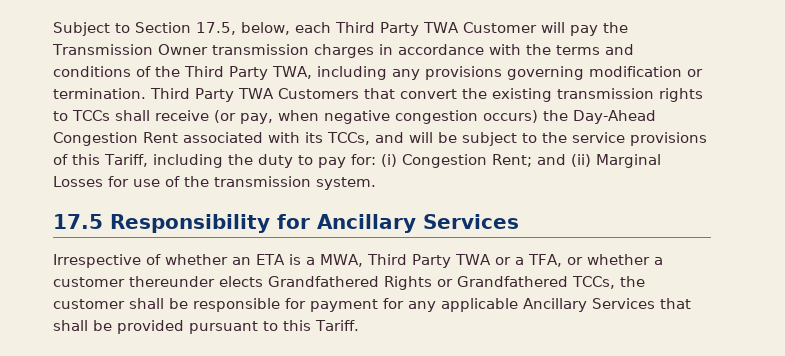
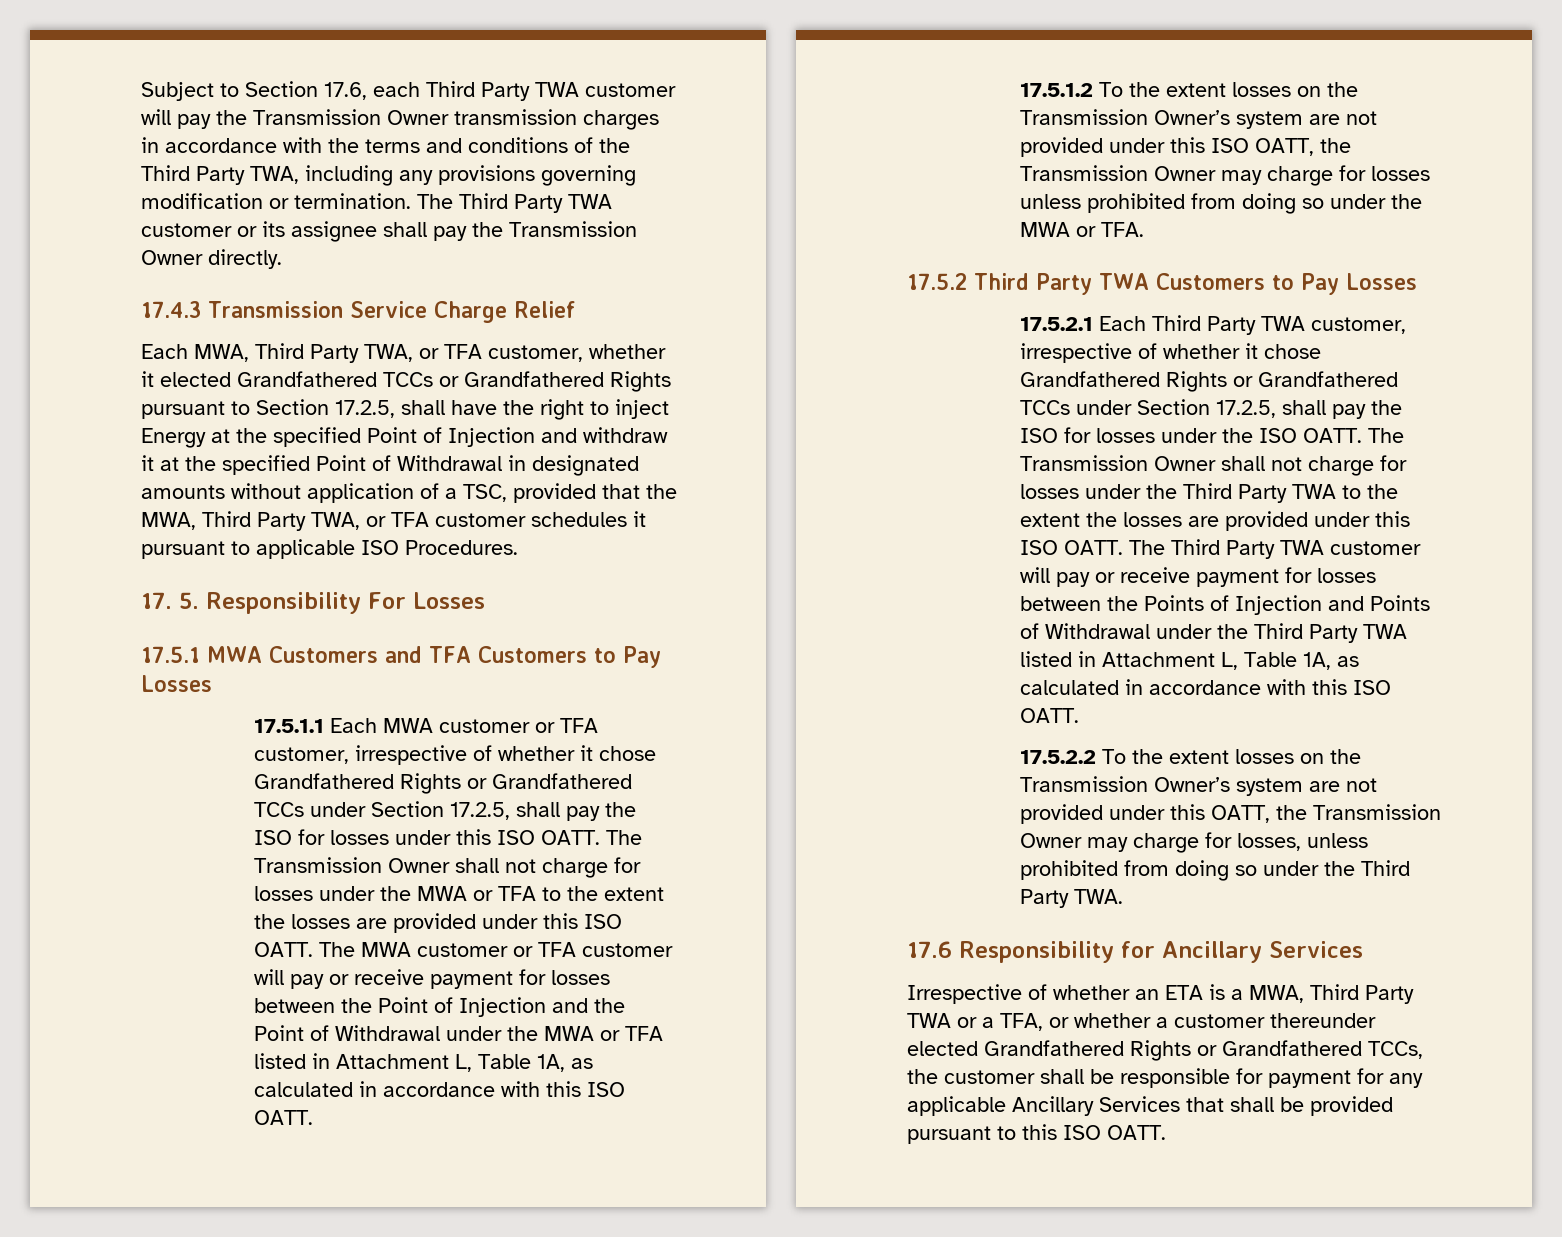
- Subject to Section 17.5, below, each Third Party TWA Customer will pay the Transmission Owner transmission charges in accordance with the terms and conditions of the Third Party TWA, including any provisions governing modification or termination.
+ Subject to Section 17.6, each Third Party TWA customer will pay the Transmission Owner transmission charges in accordance with the terms and conditions of the Third Party TWA, including any provisions governing modification or termination.
- Third Party TWA Customers that convert the existing transmission rights to TCCs shall receive (or pay, when negative congestion occurs) the Day-Ahead Congestion Rent associated with its TCCs, and will be subject to the service provisions of this Tariff, including the duty to pay for: (i) Congestion Rent; and (ii) Marginal Losses for use of the transmission system.
- 17.5 Responsibility for Ancillary Services
+ The Third Party TWA customer or its assignee shall pay the Transmission Owner directly.
+ 17.4.3 Transmission Service Charge Relief
+ Each MWA, Third Party TWA, or TFA customer, whether it elected Grandfathered TCCs or Grandfathered Rights pursuant to Section 17.2.5, shall have the right to inject Energy at the specified Point of Injection and withdraw it at the specified Point of Withdrawal in designated amounts without application of a TSC, provided that the MWA, Third Party TWA, or TFA customer schedules it pursuant to applicable ISO Procedures.
+ 17. 5. Responsibility For Losses
+ 17.5.1 MWA Customers and TFA Customers to Pay Losses
+ 17.5.1.1 Each MWA customer or TFA customer, irrespective of whether it chose Grandfathered Rights or Grandfathered TCCs under Section 17.2.5, shall pay the ISO for losses under this ISO OATT. The Transmission Owner shall not charge for losses under the MWA or TFA to the extent the losses are provided under this ISO OATT. The MWA customer or TFA customer will pay or receive payment for losses between the Point of Injection and the Point of Withdrawal under the MWA or TFA listed in Attachment L, Table 1A, as calculated in accordance with this ISO OATT.
+ 17.5.1.2 To the extent losses on the Transmission Owner’s system are not provided under this ISO OATT, the Transmission Owner may charge for losses unless prohibited from doing so under the MWA or TFA.
+ 17.5.2 Third Party TWA Customers to Pay Losses
+ 17.5.2.1 Each Third Party TWA customer, irrespective of whether it chose Grandfathered Rights or Grandfathered TCCs under Section 17.2.5, shall pay the ISO for losses under the ISO OATT. The Transmission Owner shall not charge for losses under the Third Party TWA to the extent the losses are provided under this ISO OATT. The Third Party TWA customer will pay or receive payment for losses between the Points of Injection and Points of Withdrawal under the Third Party TWA listed in Attachment L, Table 1A, as calculated in accordance with this ISO OATT.
+ 17.5.2.2 To the extent losses on the Transmission Owner’s system are not provided under this OATT, the Transmission Owner may charge for losses, unless prohibited from doing so under the Third Party TWA.
+ 17.6 Responsibility for Ancillary Services
- Irrespective of whether an ETA is a MWA, Third Party TWA or a TFA, or whether a customer thereunder elects Grandfathered Rights or Grandfathered TCCs, the customer shall be responsible for payment for any applicable Ancillary Services that shall be provided pursuant to this Tariff.
+ Irrespective of whether an ETA is a MWA, Third Party TWA or a TFA, or whether a customer thereunder elected Grandfathered Rights or Grandfathered TCCs, the customer shall be responsible for payment for any applicable Ancillary Services that shall be provided pursuant to this ISO OATT.

